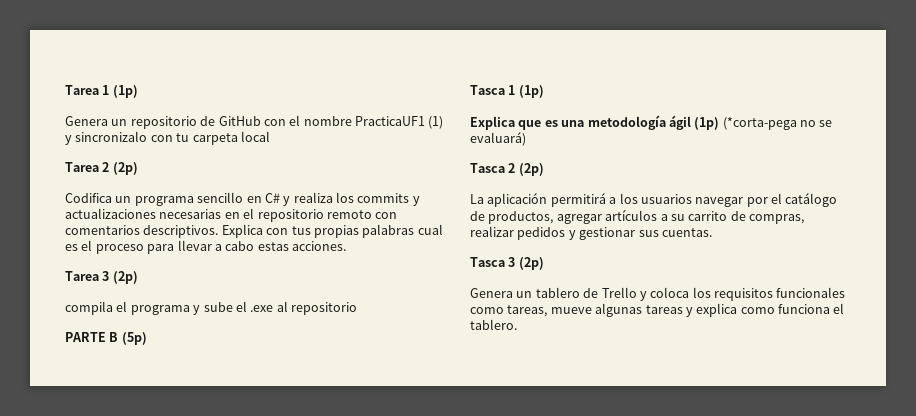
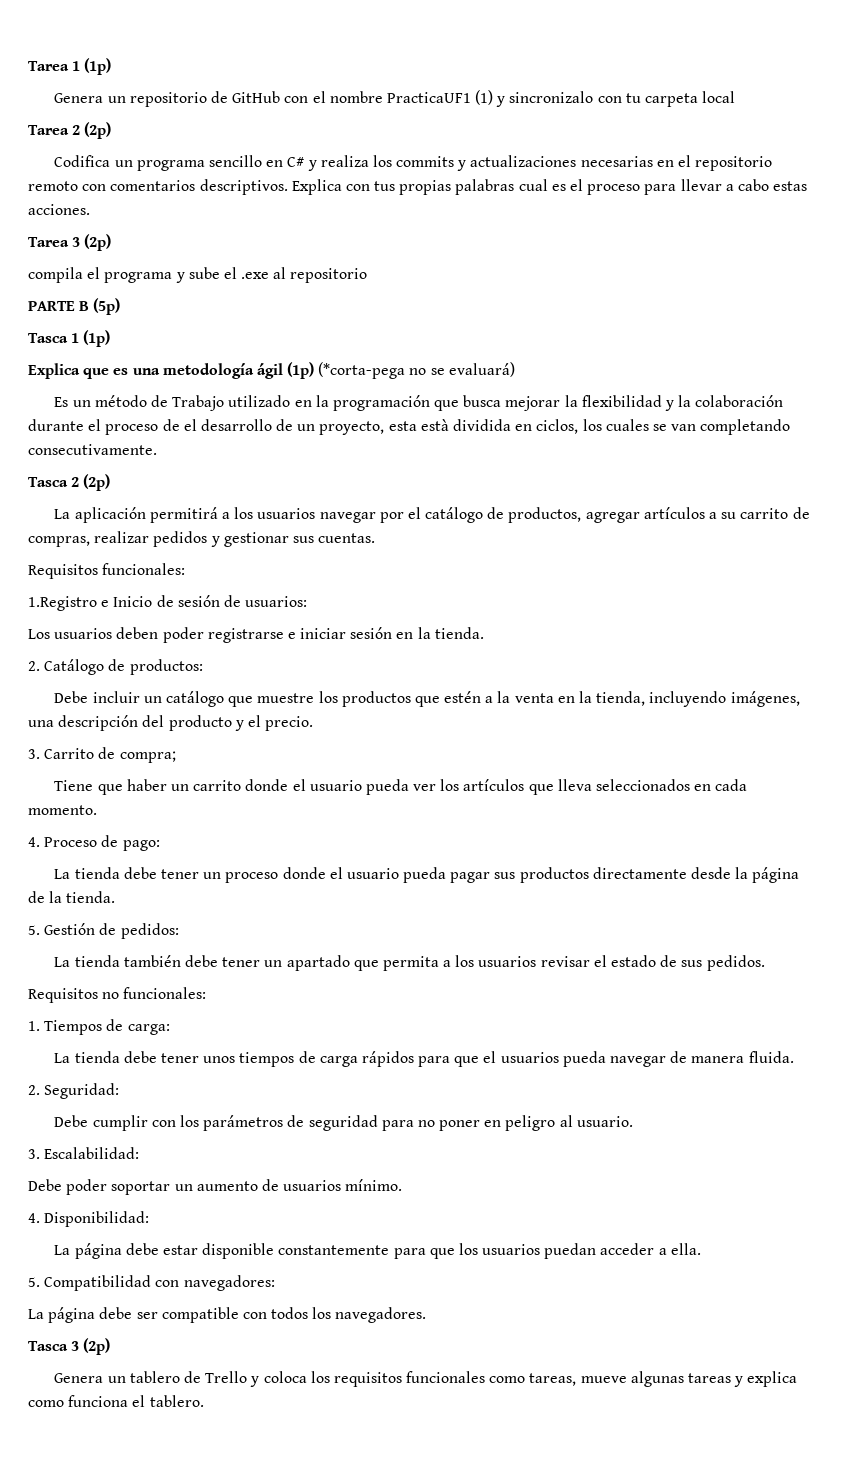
+ Es un método de Trabajo utilizado en la programación que busca mejorar la flexibilidad y la colaboración durante el proceso de el desarrollo de un proyecto, esta està dividida en ciclos, los cuales se van completando consecutivamente.
+ Requisitos funcionales:
+ 1.Registro e Inicio de sesión de usuarios:
+ Los usuarios deben poder registrarse e iniciar sesión en la tienda.
+ 2. Catálogo de productos:
+ Debe incluir un catálogo que muestre los productos que estén a la venta en la tienda, incluyendo imágenes, una descripción del producto y el precio.
+ 3. Carrito de compra;
+ Tiene que haber un carrito donde el usuario pueda ver los artículos que lleva seleccionados en cada momento.
+ 4. Proceso de pago:
+ La tienda debe tener un proceso donde el usuario pueda pagar sus productos directamente desde la página de la tienda.
+ 5. Gestión de pedidos:
+ La tienda también debe tener un apartado que permita a los usuarios revisar el estado de sus pedidos.
+ Requisitos no funcionales:
+ 1. Tiempos de carga:
+ La tienda debe tener unos tiempos de carga rápidos para que el usuarios pueda navegar de manera fluida.
+ 2. Seguridad:
+ Debe cumplir con los parámetros de seguridad para no poner en peligro al usuario.
+ 3. Escalabilidad:
+ Debe poder soportar un aumento de usuarios mínimo.
+ 4. Disponibilidad:
+ La página debe estar disponible constantemente para que los usuarios puedan acceder a ella.
+ 5. Compatibilidad con navegadores:
+ La página debe ser compatible con todos los navegadores.

